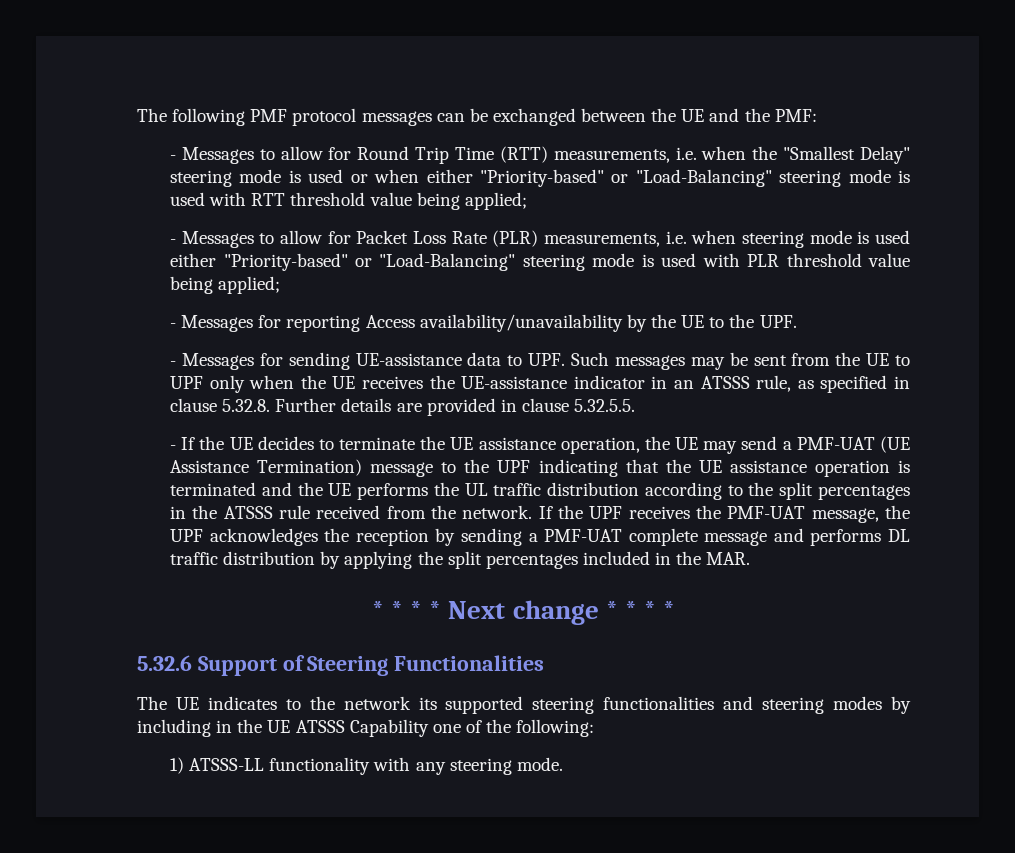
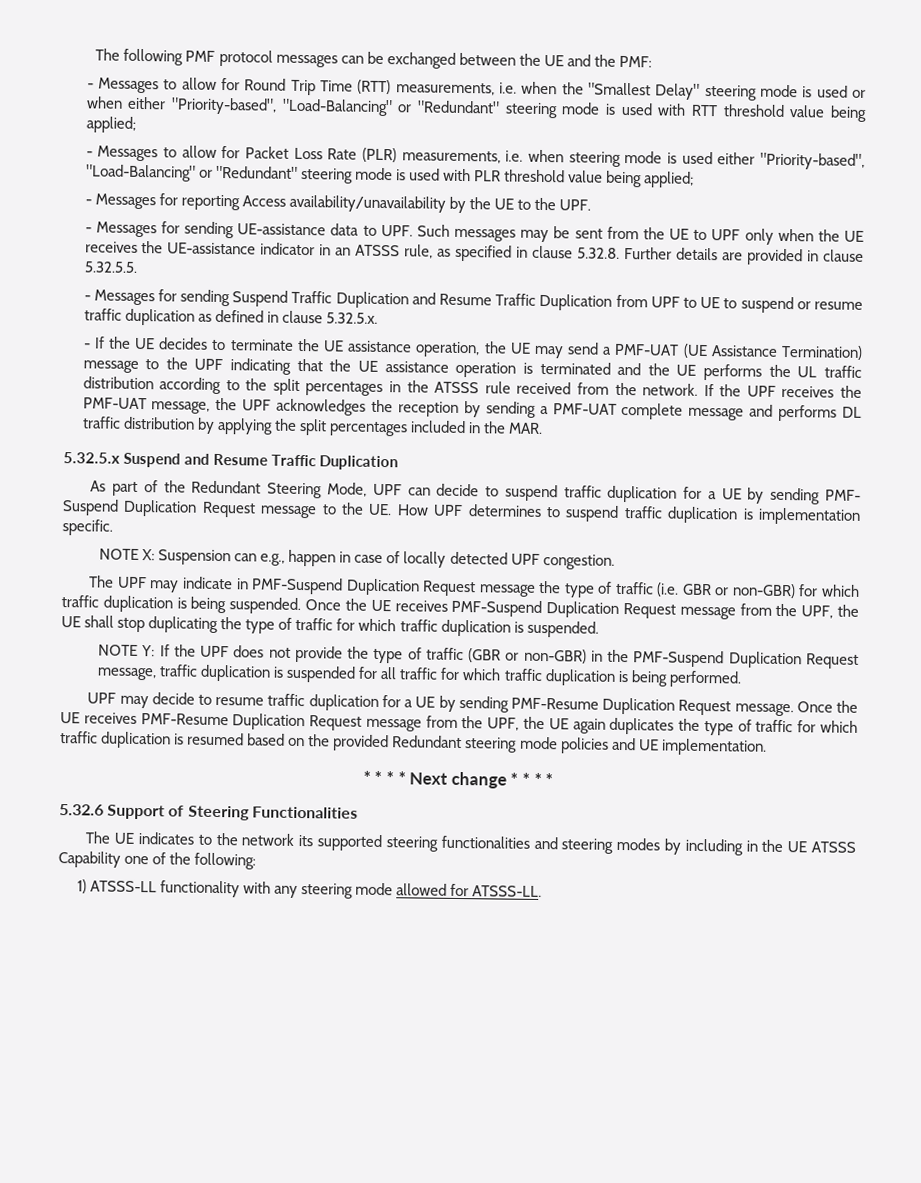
- - Messages to allow for Round Trip Time (RTT) measurements, i.e. when the "Smallest Delay" steering mode is used or when either "Priority-based" or "Load-Balancing" steering mode is used with RTT threshold value being applied;
+ - Messages to allow for Round Trip Time (RTT) measurements, i.e. when the "Smallest Delay" steering mode is used or when either "Priority-based", "Load-Balancing" or "Redundant" steering mode is used with RTT threshold value being applied;
- - Messages to allow for Packet Loss Rate (PLR) measurements, i.e. when steering mode is used either "Priority-based" or "Load-Balancing" steering mode is used with PLR threshold value being applied;
+ - Messages to allow for Packet Loss Rate (PLR) measurements, i.e. when steering mode is used either "Priority-based", "Load-Balancing" or "Redundant" steering mode is used with PLR threshold value being applied;
+ - Messages for sending Suspend Traffic Duplication and Resume Traffic Duplication from UPF to UE to suspend or resume traffic duplication as defined in clause 5.32.5.x.
+ 5.32.5.x Suspend and Resume Traffic Duplication
+ As part of the Redundant Steering Mode, UPF can decide to suspend traffic duplication for a UE by sending PMF- Suspend Duplication Request message to the UE. How UPF determines to suspend traffic duplication is implementation specific.
+ NOTE X: Suspension can e.g., happen in case of locally detected UPF congestion.
+ The UPF may indicate in PMF-Suspend Duplication Request message the type of traffic (i.e. GBR or non-GBR) for which traffic duplication is being suspended. Once the UE receives PMF-Suspend Duplication Request message from the UPF, the UE shall stop duplicating the type of traffic for which traffic duplication is suspended.
+ NOTE Y: If the UPF does not provide the type of traffic (GBR or non-GBR) in the PMF-Suspend Duplication Request message, traffic duplication is suspended for all traffic for which traffic duplication is being performed.
+ UPF may decide to resume traffic duplication for a UE by sending PMF-Resume Duplication Request message. Once the UE receives PMF-Resume Duplication Request message from the UPF, the UE again duplicates the type of traffic for which traffic duplication is resumed based on the provided Redundant steering mode policies and UE implementation.
- 1) ATSSS-LL functionality with any steering mode.
+ 1) ATSSS-LL functionality with any steering mode allowed for ATSSS-LL.

